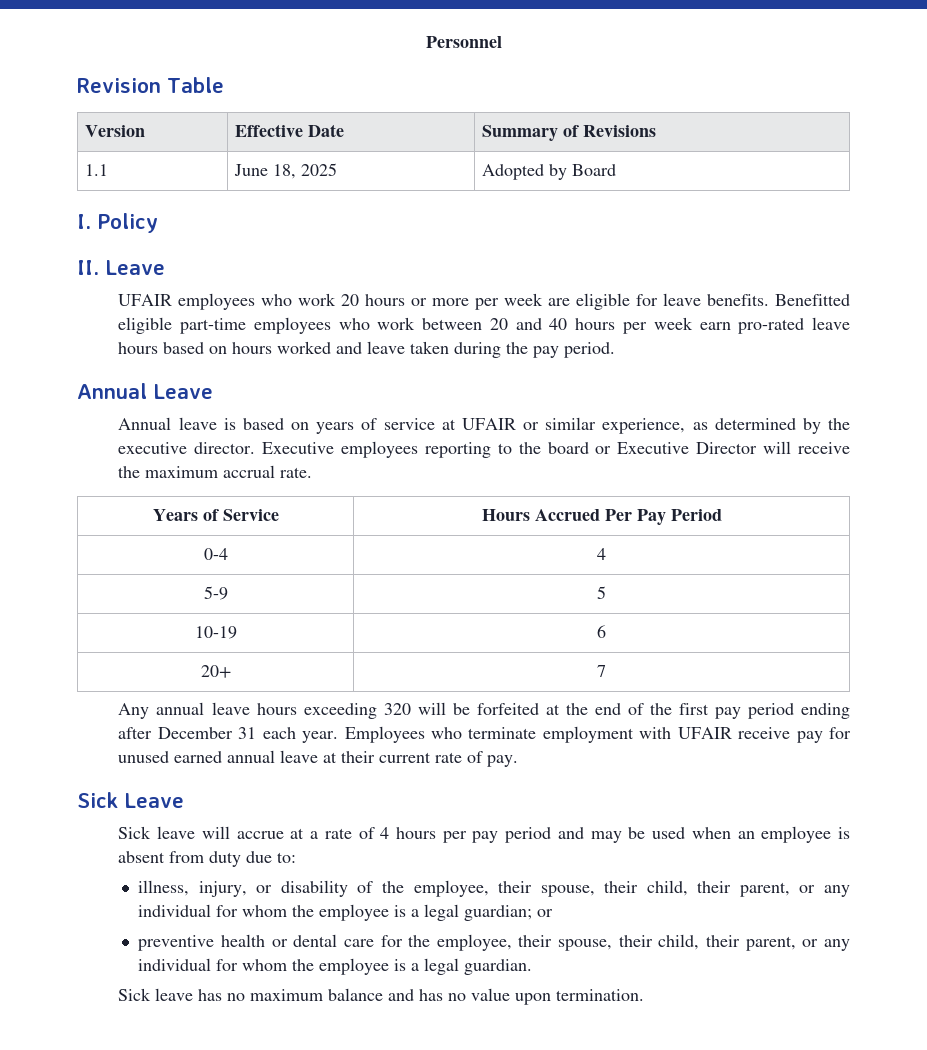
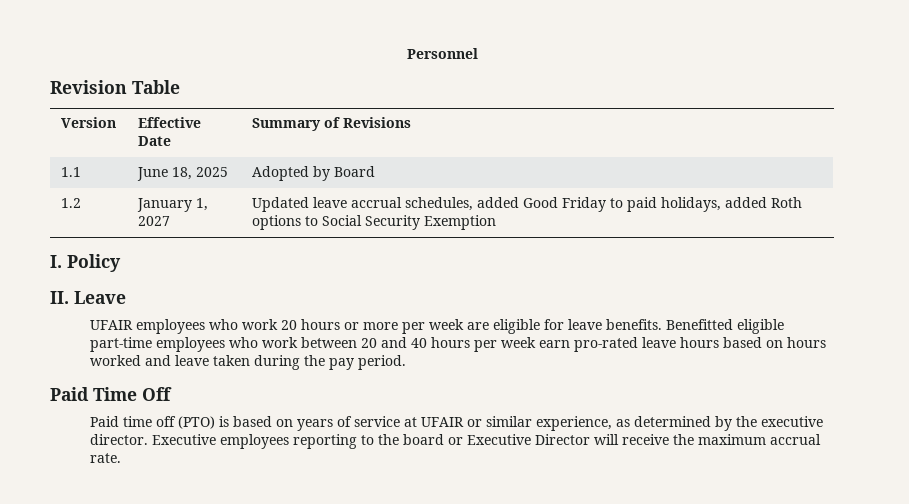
+ 1.2 | January 1, 2027 | Updated leave accrual schedules, added Good Friday to paid holidays, added Roth options to Social Security Exemption
- Annual Leave
- Annual leave is based on years of service at UFAIR or similar experience, as determined by the executive director.
+ Paid Time Off
+ Paid time off (PTO) is based on years of service at UFAIR or similar experience, as determined by the executive director.
- Years of Service | Hours Accrued Per Pay Period
- 0-4 | 4
- 5-9 | 5
- 10-19 | 6
- 20+ | 7
- Any annual leave hours exceeding 320 will be forfeited at the end of the first pay period ending after December 31 each year. Employees who terminate employment with UFAIR receive pay for unused earned annual leave at their current rate of pay.
- Sick Leave
- Sick leave will accrue at a rate of 4 hours per pay period and may be used when an employee is absent from duty due to:
- illness, injury, or disability of the employee, their spouse, their child, their parent, or any individual for whom the employee is a legal guardian; or
- preventive health or dental care for the employee, their spouse, their child, their parent, or any individual for whom the employee is a legal guardian.
- Sick leave has no maximum balance and has no value upon termination.

